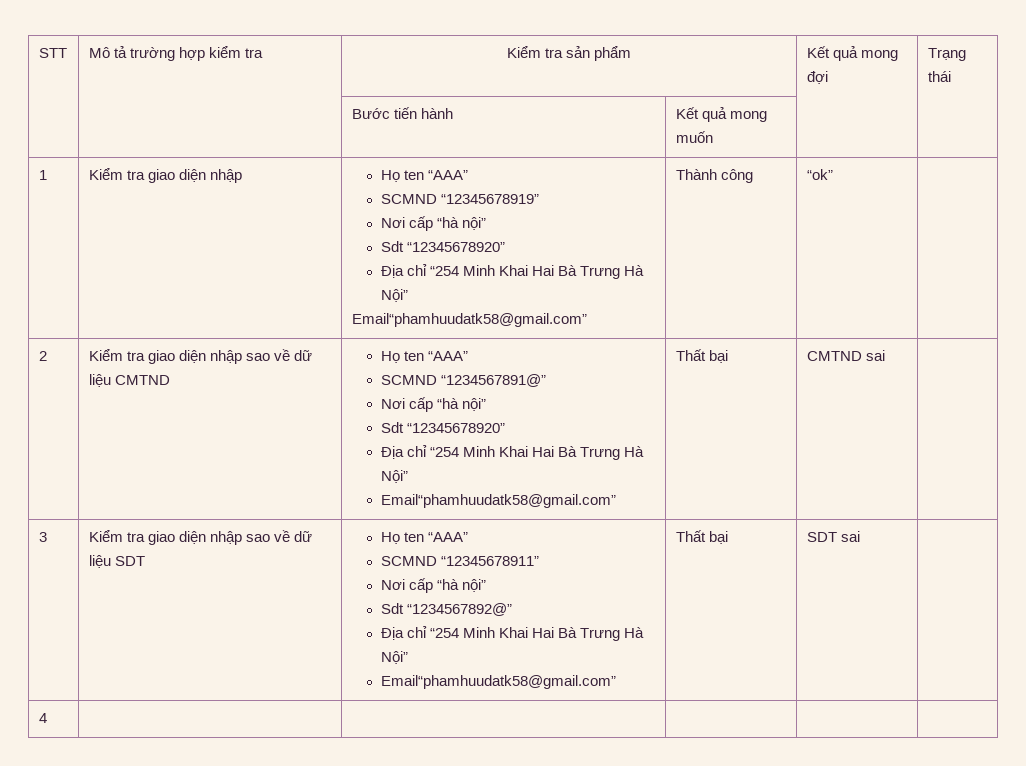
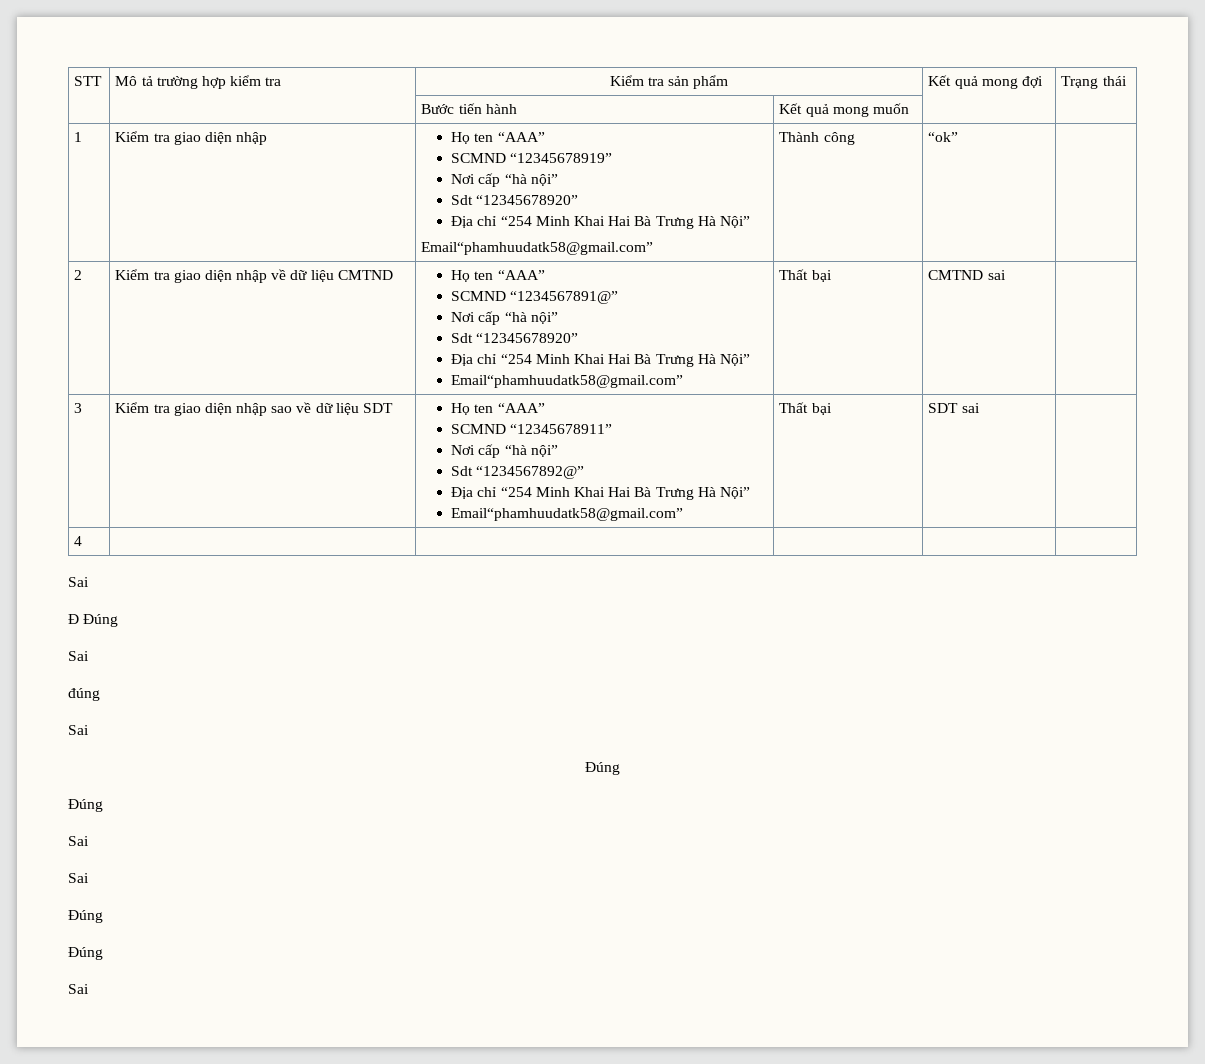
- 2 | Kiểm tra giao diện nhập sao về dữ liệu CMTND | Họ ten “AAA”
+ 2 | Kiểm tra giao diện nhập về dữ liệu CMTND | Họ ten “AAA”
  4 | | | | |
+ Sai
+ Đ Đúng
+ Sai
+ đúng
+ Sai
+ Đúng
+ Đúng
+ Sai
+ Sai
+ Đúng
+ Đúng
+ Sai

